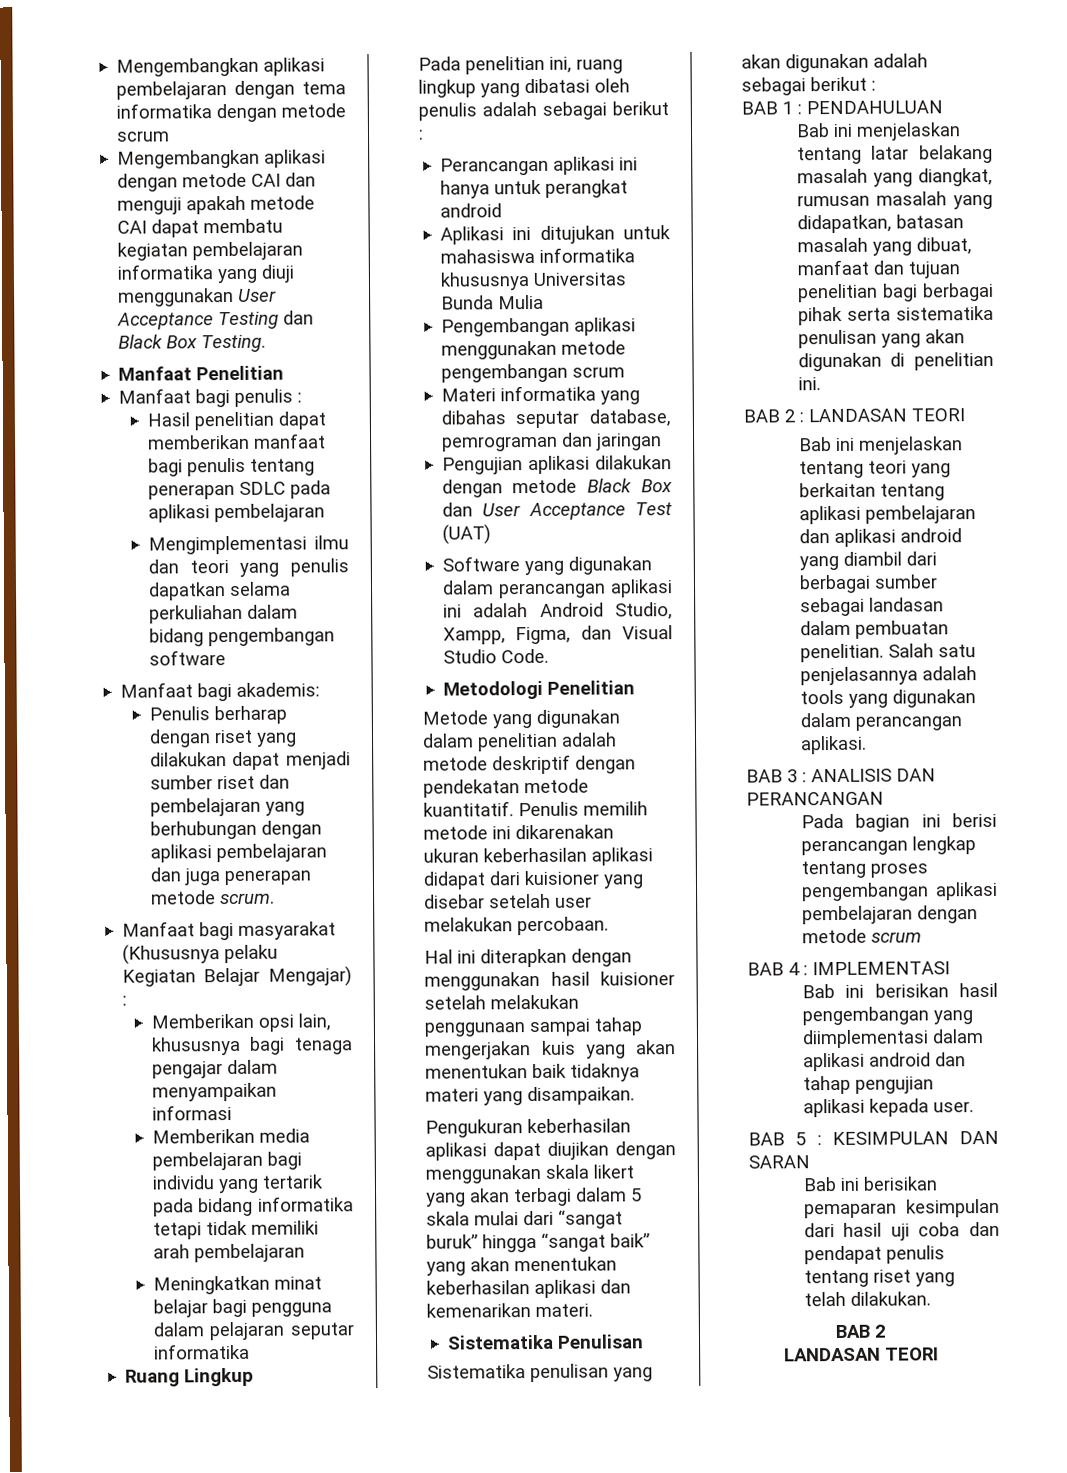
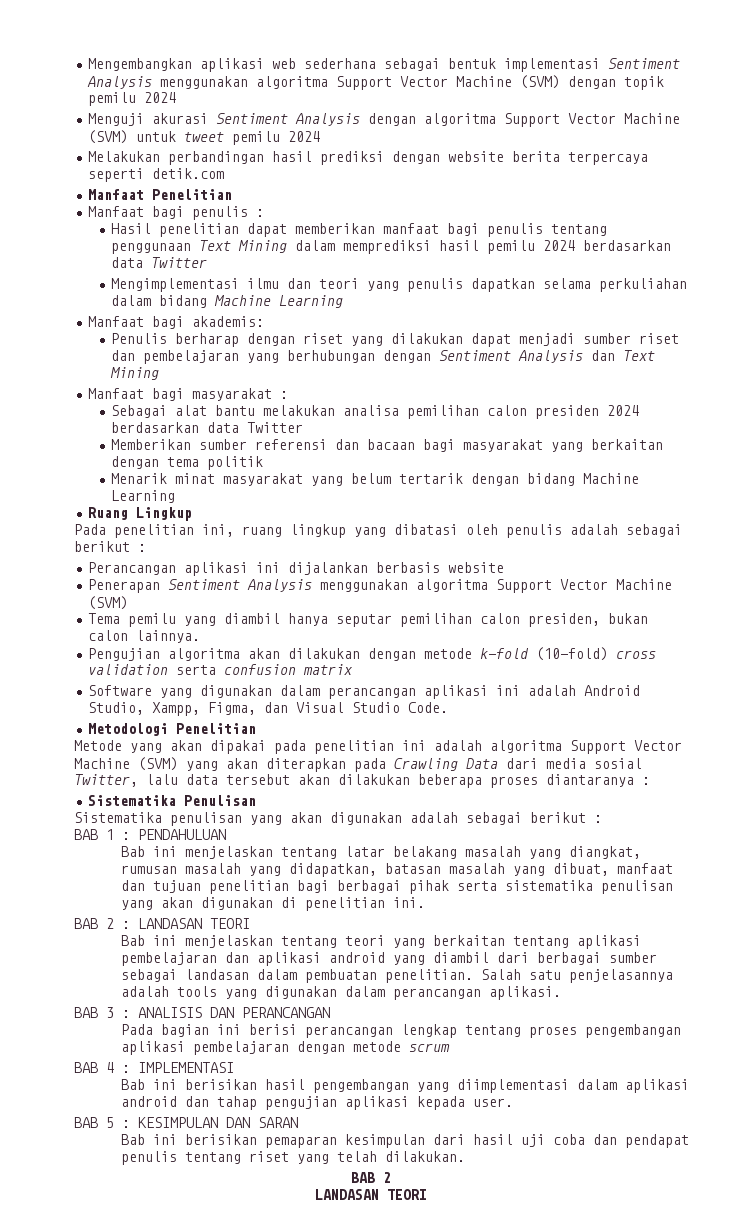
- Mengembangkan aplikasi pembelajaran dengan tema informatika dengan metode scrum
- Mengembangkan aplikasi dengan metode CAI dan menguji apakah metode CAI dapat membatu kegiatan pembelajaran informatika yang diuji menggunakan User Acceptance Testing dan Black Box Testing.
+ Mengembangkan aplikasi web sederhana sebagai bentuk implementasi Sentiment Analysis menggunakan algoritma Support Vector Machine (SVM) dengan topik pemilu 2024
+ Menguji akurasi Sentiment Analysis dengan algoritma Support Vector Machine (SVM) untuk tweet pemilu 2024
+ Melakukan perbandingan hasil prediksi dengan website berita terpercaya seperti detik.com
- Hasil penelitian dapat memberikan manfaat bagi penulis tentang penerapan SDLC pada aplikasi pembelajaran
+ Hasil penelitian dapat memberikan manfaat bagi penulis tentang penggunaan Text Mining dalam memprediksi hasil pemilu 2024 berdasarkan data Twitter
- Mengimplementasi ilmu dan teori yang penulis dapatkan selama perkuliahan dalam bidang pengembangan software
+ Mengimplementasi ilmu dan teori yang penulis dapatkan selama perkuliahan dalam bidang Machine Learning
- Penulis berharap dengan riset yang dilakukan dapat menjadi sumber riset dan pembelajaran yang berhubungan dengan aplikasi pembelajaran dan juga penerapan metode scrum.
- Manfaat bagi masyarakat (Khususnya pelaku Kegiatan Belajar Mengajar) :
- Memberikan opsi lain, khususnya bagi tenaga pengajar dalam menyampaikan informasi
- Memberikan media pembelajaran bagi individu yang tertarik pada bidang informatika tetapi tidak memiliki arah pembelajaran
- Meningkatkan minat belajar bagi pengguna dalam pelajaran seputar informatika
+ Penulis berharap dengan riset yang dilakukan dapat menjadi sumber riset dan pembelajaran yang berhubungan dengan Sentiment Analysis dan Text Mining
+ Manfaat bagi masyarakat :
+ Sebagai alat bantu melakukan analisa pemilihan calon presiden 2024 berdasarkan data Twitter
+ Memberikan sumber referensi dan bacaan bagi masyarakat yang berkaitan dengan tema politik
+ Menarik minat masyarakat yang belum tertarik dengan bidang Machine Learning
- Perancangan aplikasi ini hanya untuk perangkat android
- Aplikasi ini ditujukan untuk mahasiswa informatika khususnya Universitas Bunda Mulia
- Pengembangan aplikasi menggunakan metode pengembangan scrum
- Materi informatika yang dibahas seputar database, pemrograman dan jaringan
+ Perancangan aplikasi ini dijalankan berbasis website
+ Penerapan Sentiment Analysis menggunakan algoritma Support Vector Machine (SVM)
+ Tema pemilu yang diambil hanya seputar pemilihan calon presiden, bukan calon lainnya.
- Pengujian aplikasi dilakukan dengan metode Black Box dan User Acceptance Test (UAT)
+ Pengujian algoritma akan dilakukan dengan metode k-fold (10-fold) cross validation serta confusion matrix
- Metode yang digunakan dalam penelitian adalah metode deskriptif dengan pendekatan metode kuantitatif. Penulis memilih metode ini dikarenakan ukuran keberhasilan aplikasi didapat dari kuisioner yang disebar setelah user melakukan percobaan.
- Hal ini diterapkan dengan menggunakan hasil kuisioner setelah melakukan penggunaan sampai tahap mengerjakan kuis yang akan menentukan baik tidaknya materi yang disampaikan.
- Pengukuran keberhasilan aplikasi dapat diujikan dengan menggunakan skala likert yang akan terbagi dalam 5 skala mulai dari “sangat buruk” hingga “sangat baik” yang akan menentukan keberhasilan aplikasi dan kemenarikan materi.
+ Metode yang akan dipakai pada penelitian ini adalah algoritma Support Vector Machine (SVM) yang akan diterapkan pada Crawling Data dari media sosial Twitter, lalu data tersebut akan dilakukan beberapa proses diantaranya :

